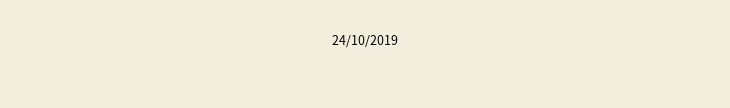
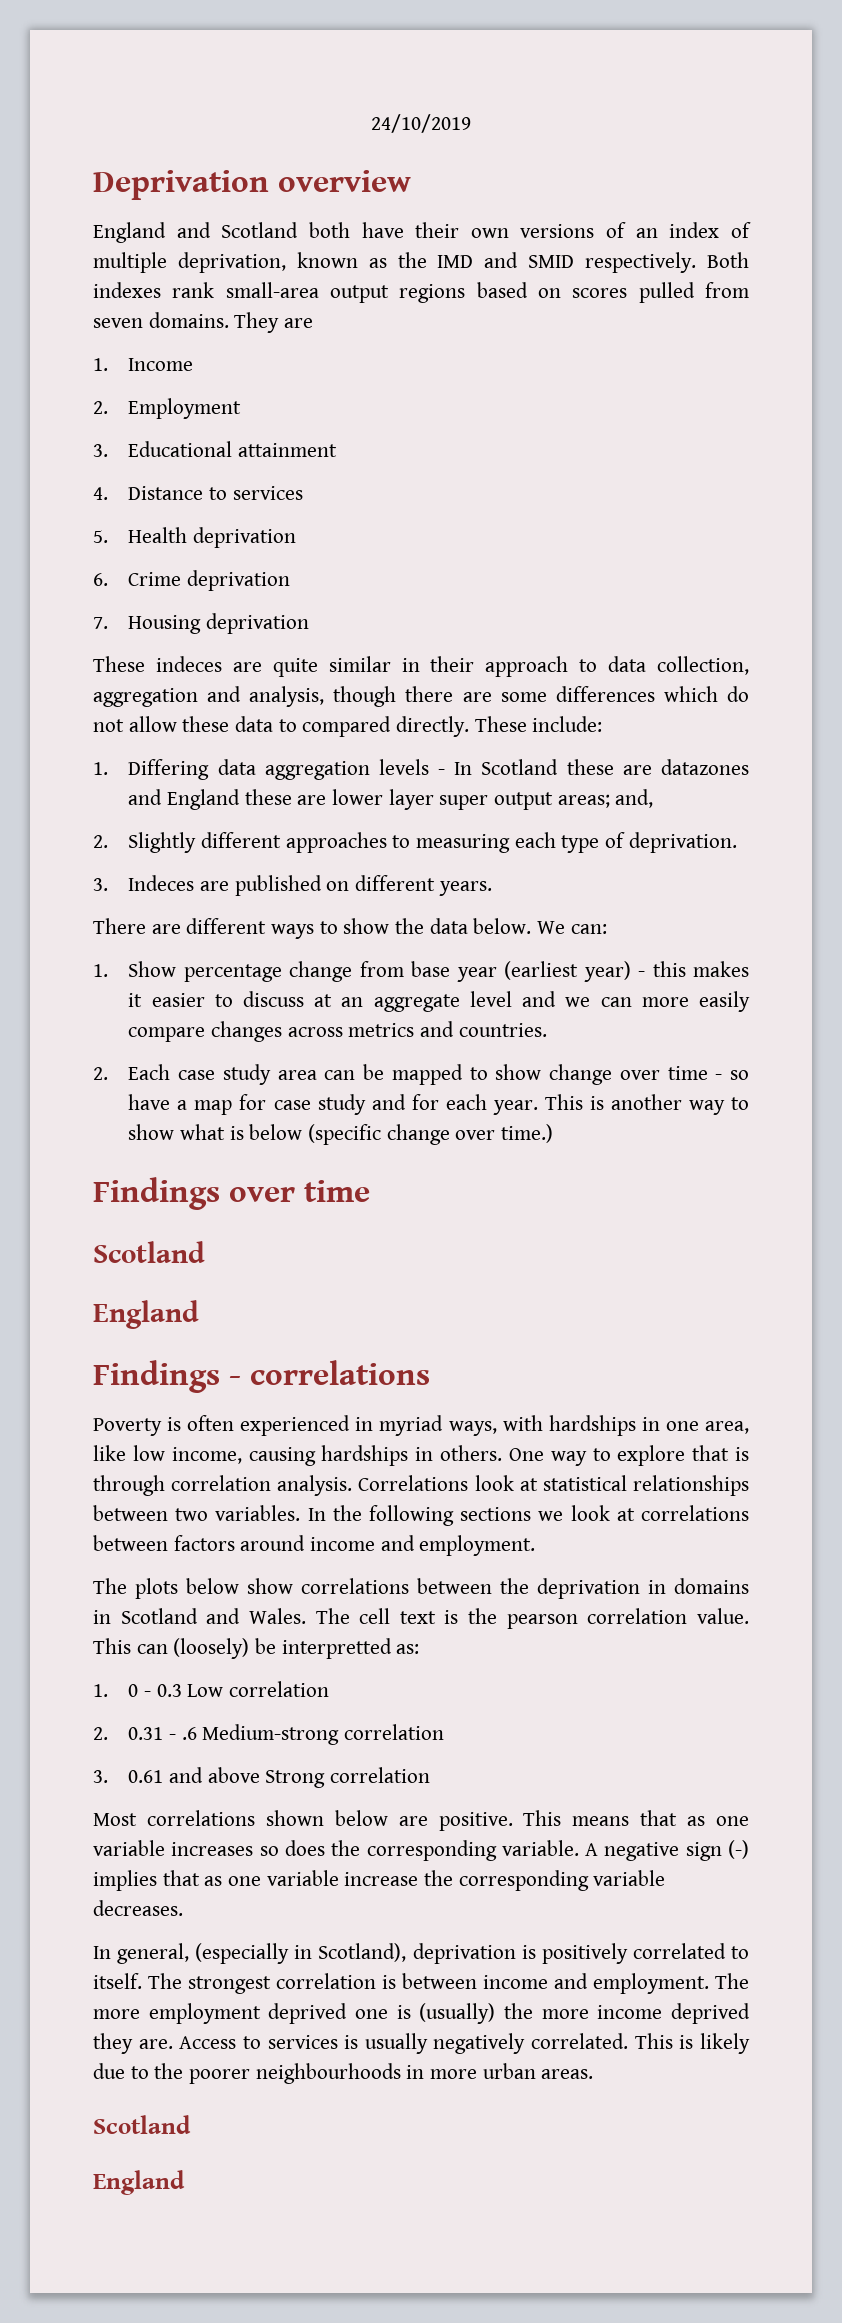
+ Deprivation overview
+ England and Scotland both have their own versions of an index of multiple deprivation, known as the IMD and SMID respectively. Both indexes rank small-area output regions based on scores pulled from seven domains. They are
+ 1. Income
+ 2. Employment
+ 3. Educational attainment
+ 4. Distance to services
+ 5. Health deprivation
+ 6. Crime deprivation
+ 7. Housing deprivation
+ These indeces are quite similar in their approach to data collection, aggregation and analysis, though there are some differences which do not allow these data to compared directly. These include:
+ 1. Differing data aggregation levels - In Scotland these are datazones and England these are lower layer super output areas; and,
+ 2. Slightly different approaches to measuring each type of deprivation.
+ 3. Indeces are published on different years.
+ There are different ways to show the data below. We can:
+ 1. Show percentage change from base year (earliest year) - this makes it easier to discuss at an aggregate level and we can more easily compare changes across metrics and countries.
+ 2. Each case study area can be mapped to show change over time - so have a map for case study and for each year. This is another way to show what is below (specific change over time.)
+ Findings over time
+ Scotland
+ England
+ Findings - correlations
+ Poverty is often experienced in myriad ways, with hardships in one area, like low income, causing hardships in others. One way to explore that is through correlation analysis. Correlations look at statistical relationships between two variables. In the following sections we look at correlations between factors around income and employment.
+ The plots below show correlations between the deprivation in domains in Scotland and Wales. The cell text is the pearson correlation value. This can (loosely) be interpretted as:
+ 1. 0 - 0.3 Low correlation
+ 2. 0.31 - .6 Medium-strong correlation
+ 3. 0.61 and above Strong correlation
+ Most correlations shown below are positive. This means that as one variable increases so does the corresponding variable. A negative sign (-) implies that as one variable increase the corresponding variable decreases.
+ In general, (especially in Scotland), deprivation is positively correlated to itself. The strongest correlation is between income and employment. The more employment deprived one is (usually) the more income deprived they are. Access to services is usually negatively correlated. This is likely due to the poorer neighbourhoods in more urban areas.
+ Scotland
+ England

